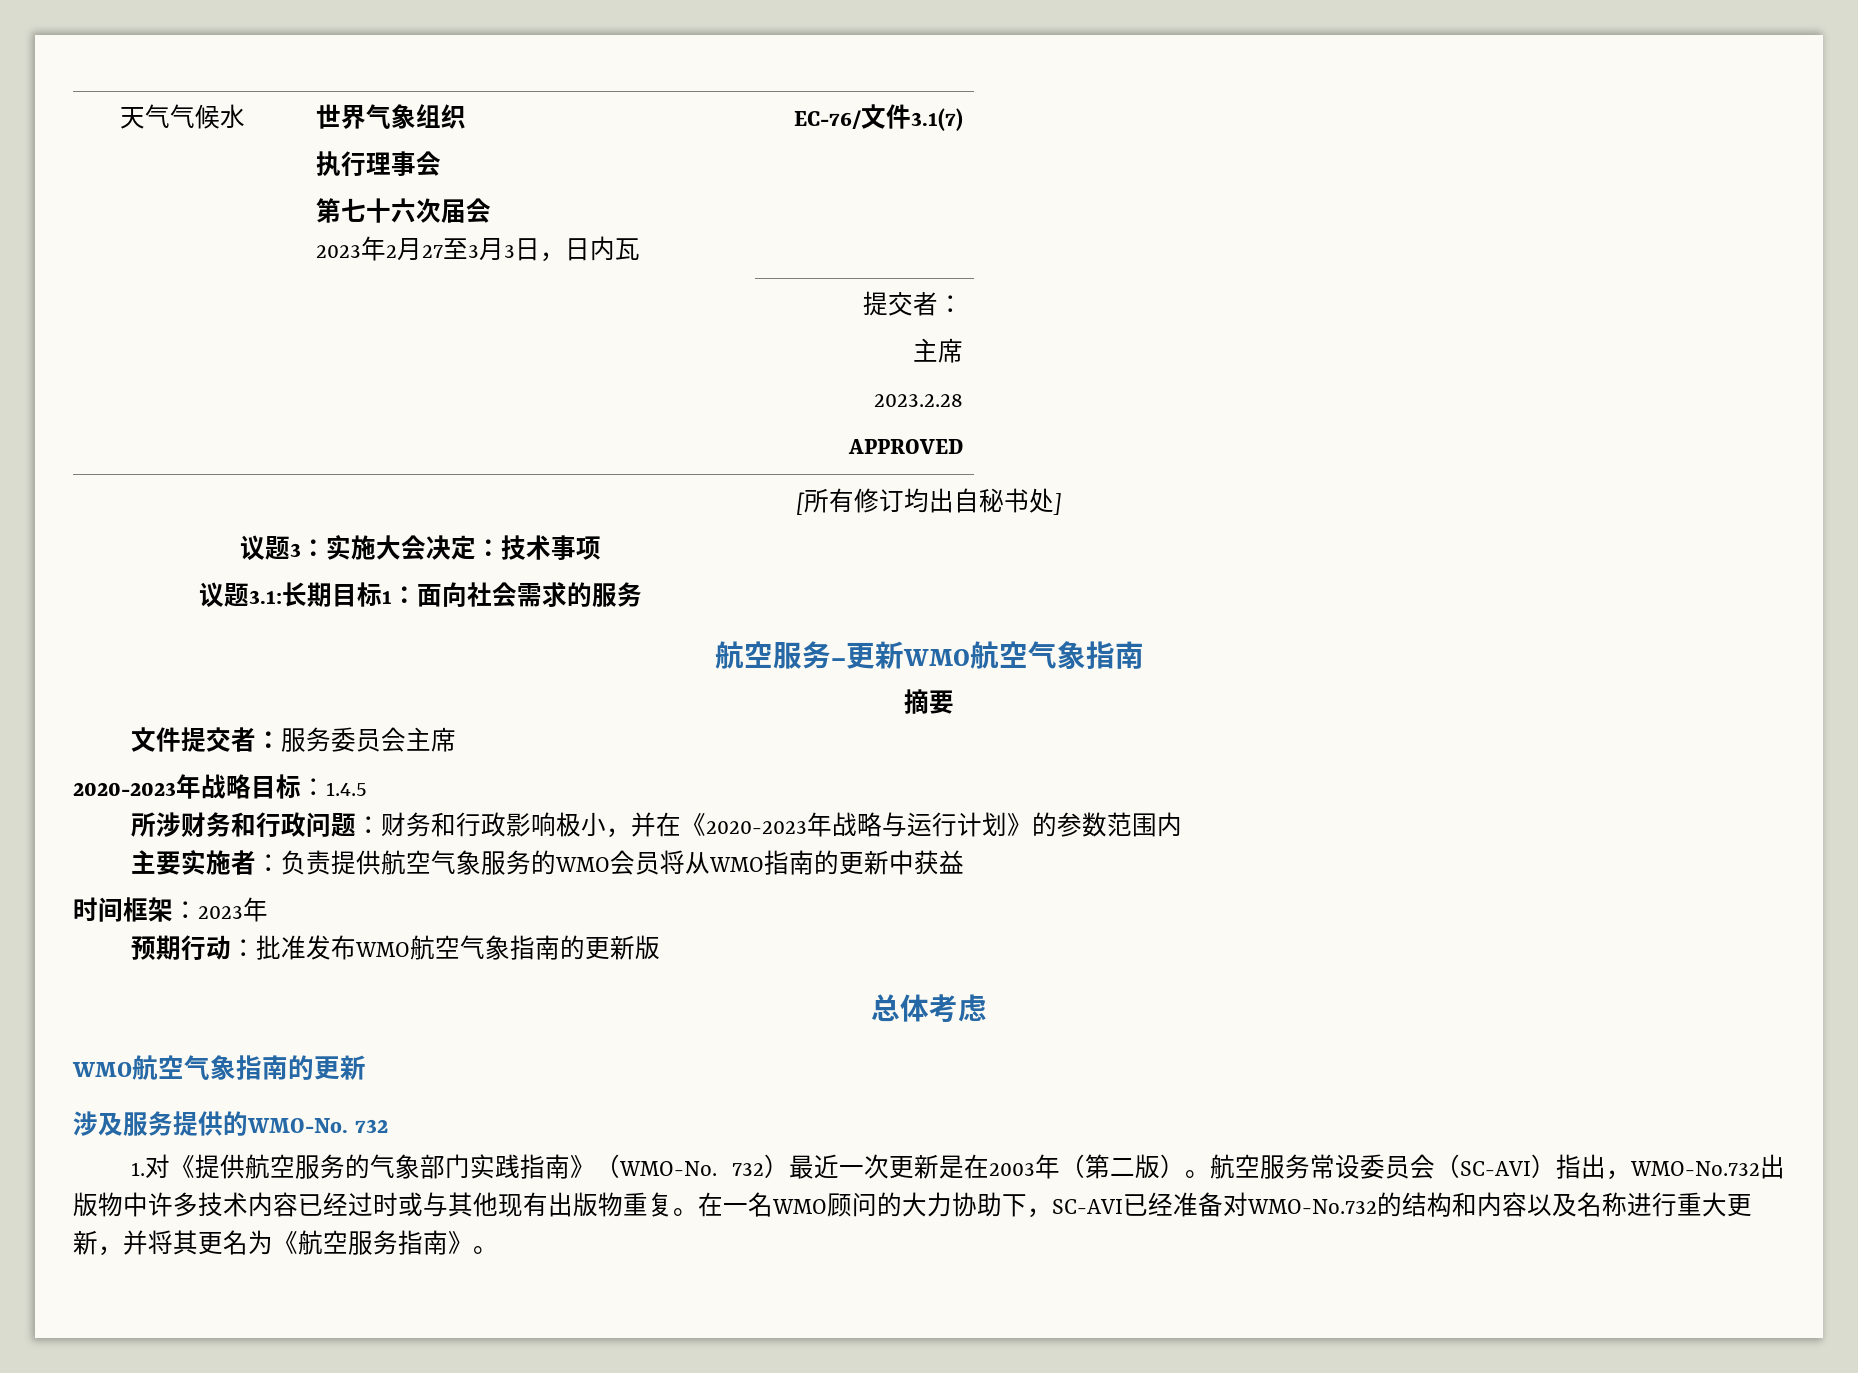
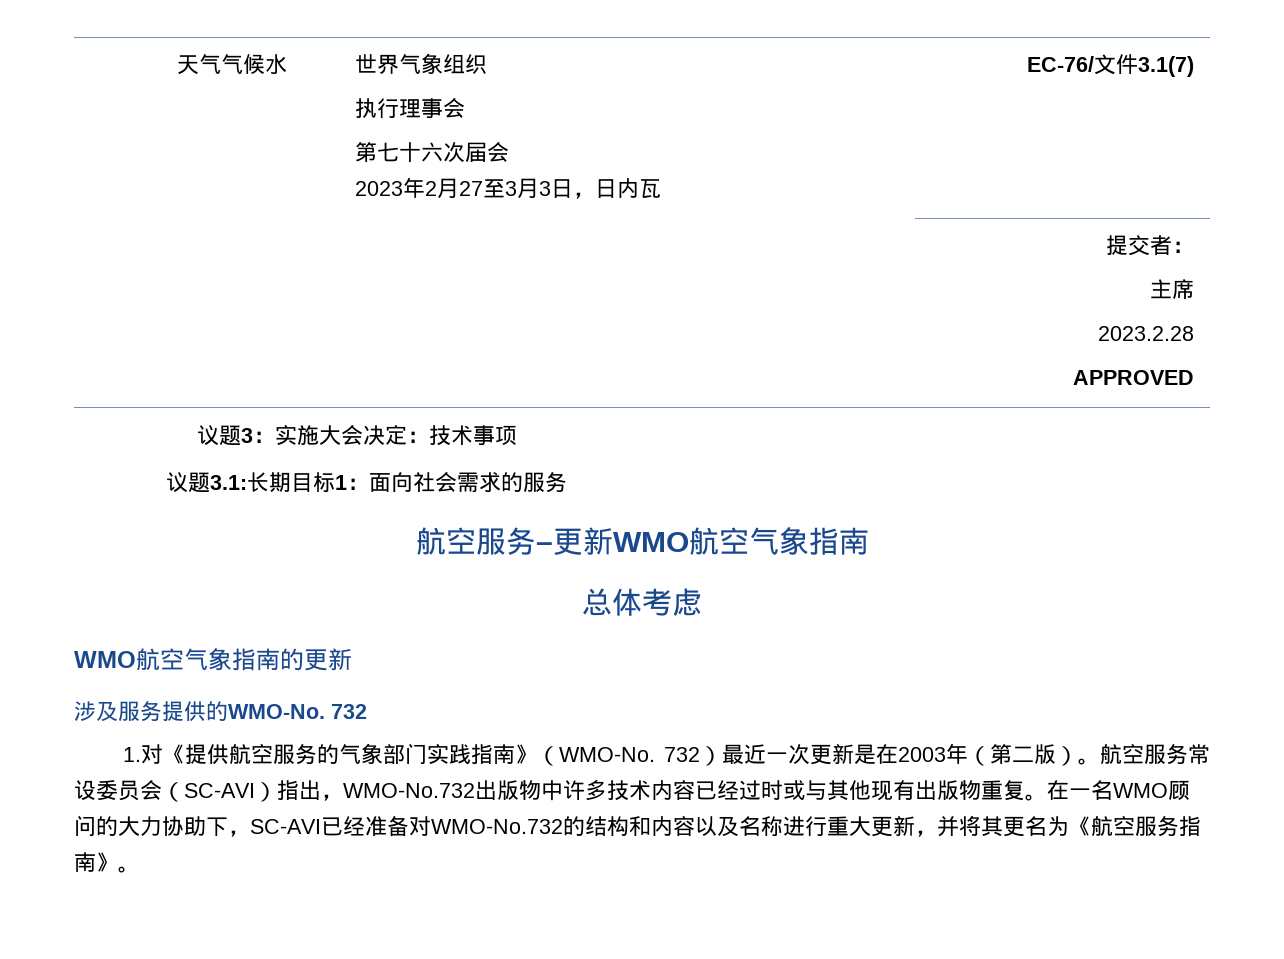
- [所有修订均出自秘书处]
- 摘要
- 文件提交者：服务委员会主席
- 2020-2023年战略目标：1.4.5
- 所涉财务和行政问题：财务和行政影响极小，并在《2020-2023年战略与运行计划》的参数范围内
- 主要实施者：负责提供航空气象服务的WMO会员将从WMO指南的更新中获益
- 时间框架：2023年
- 预期行动：批准发布WMO航空气象指南的更新版

